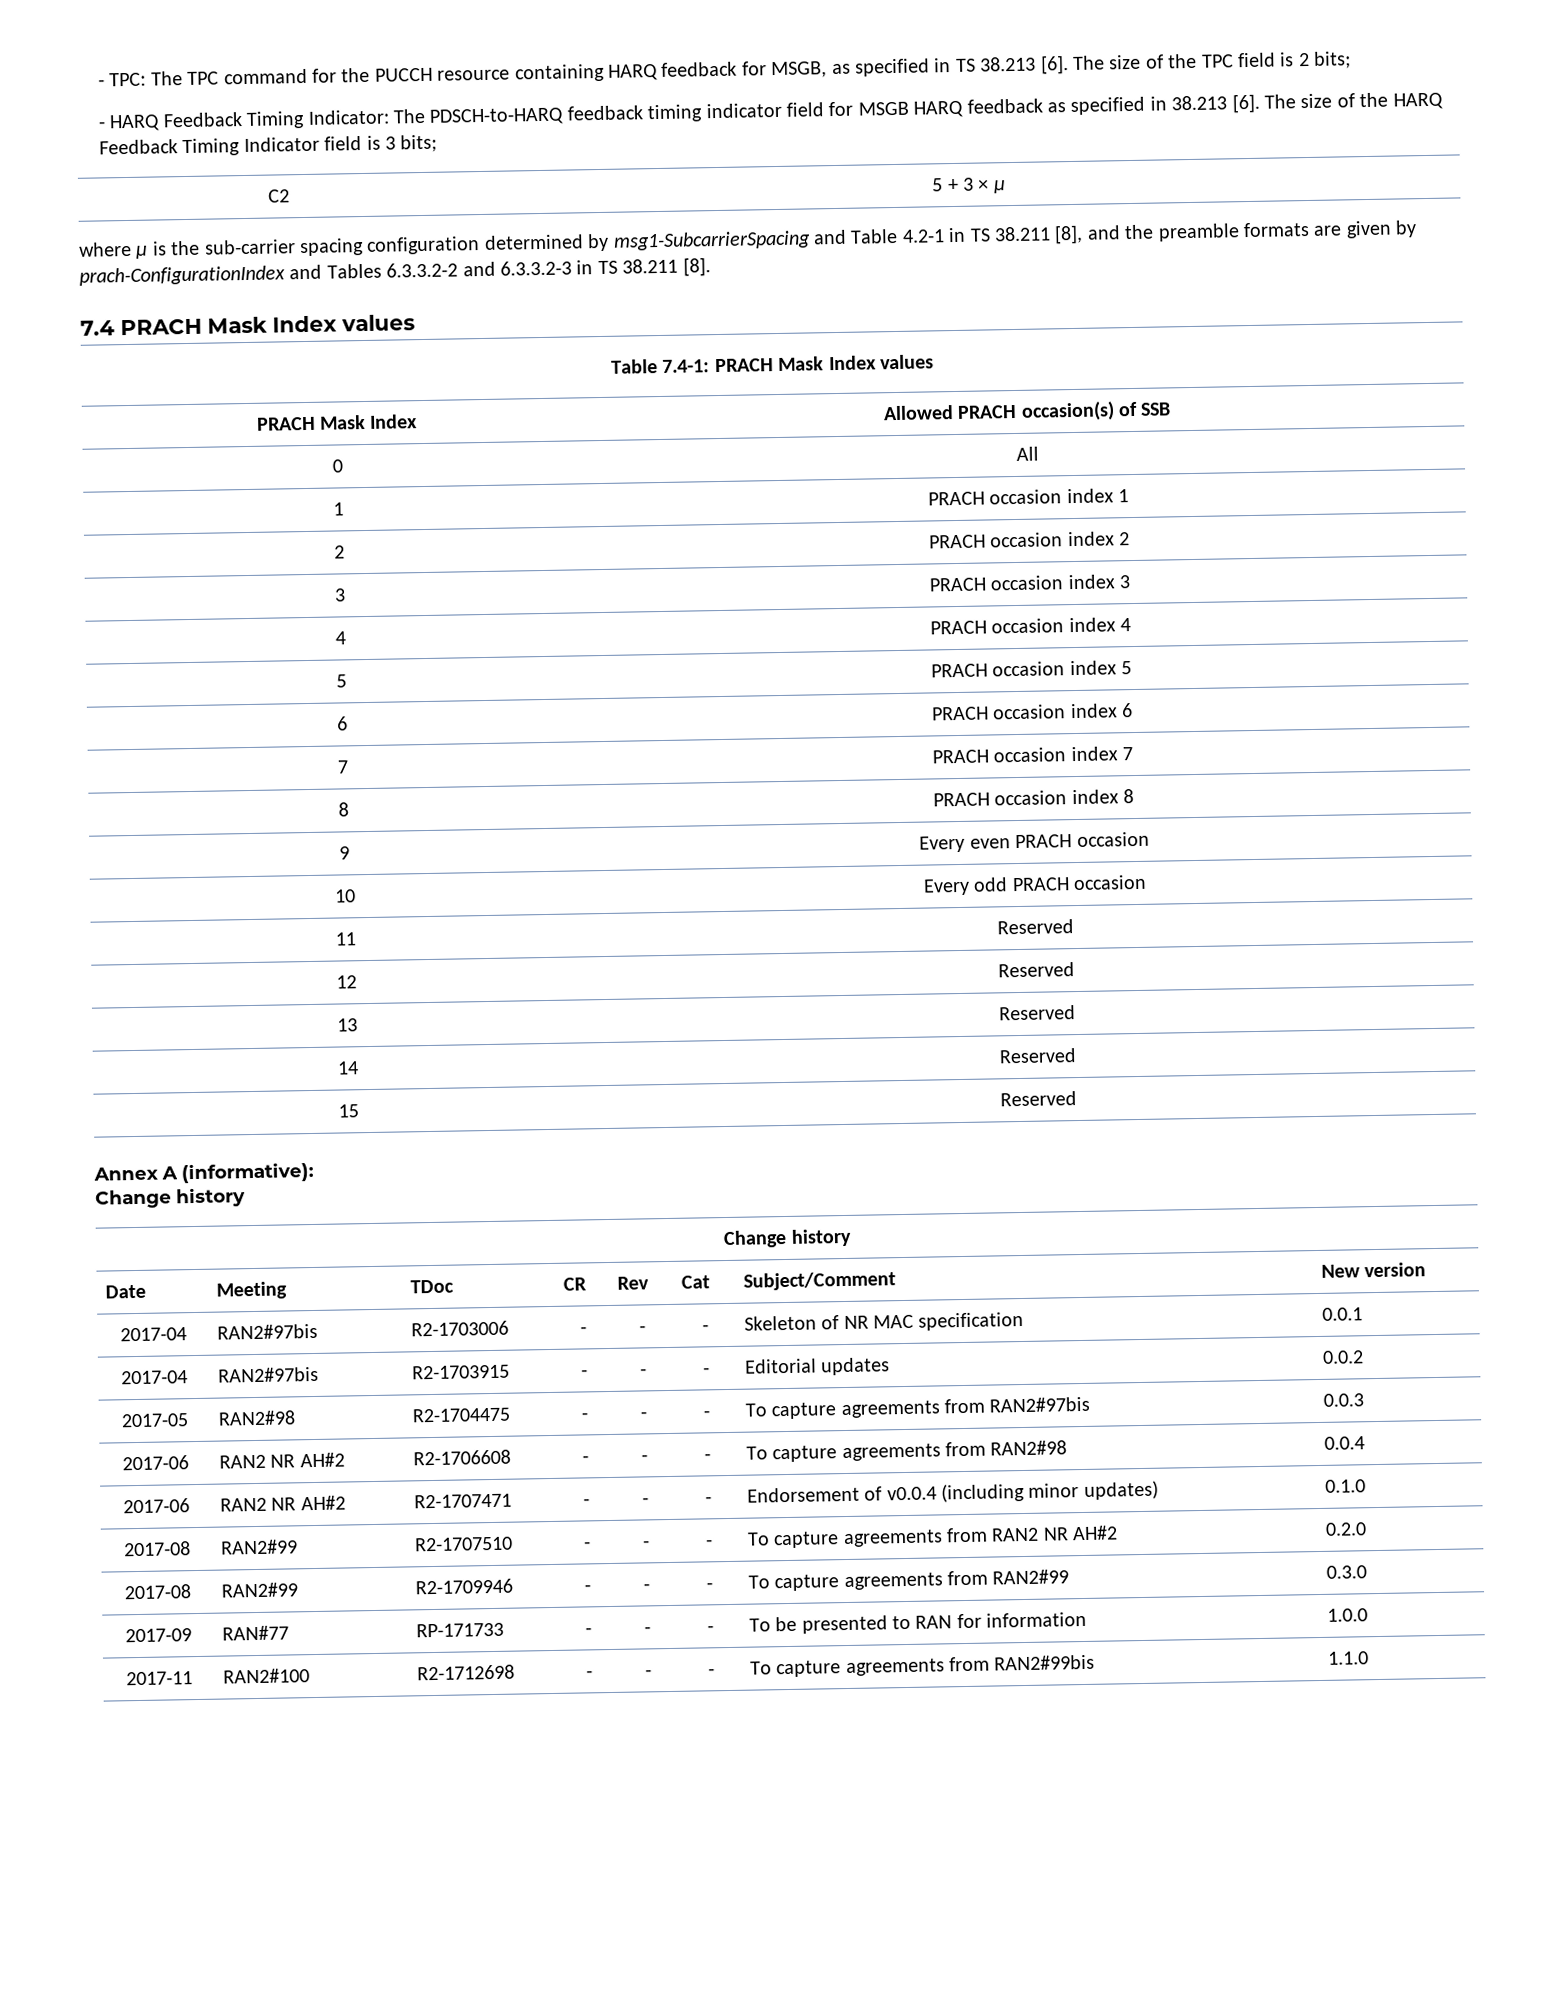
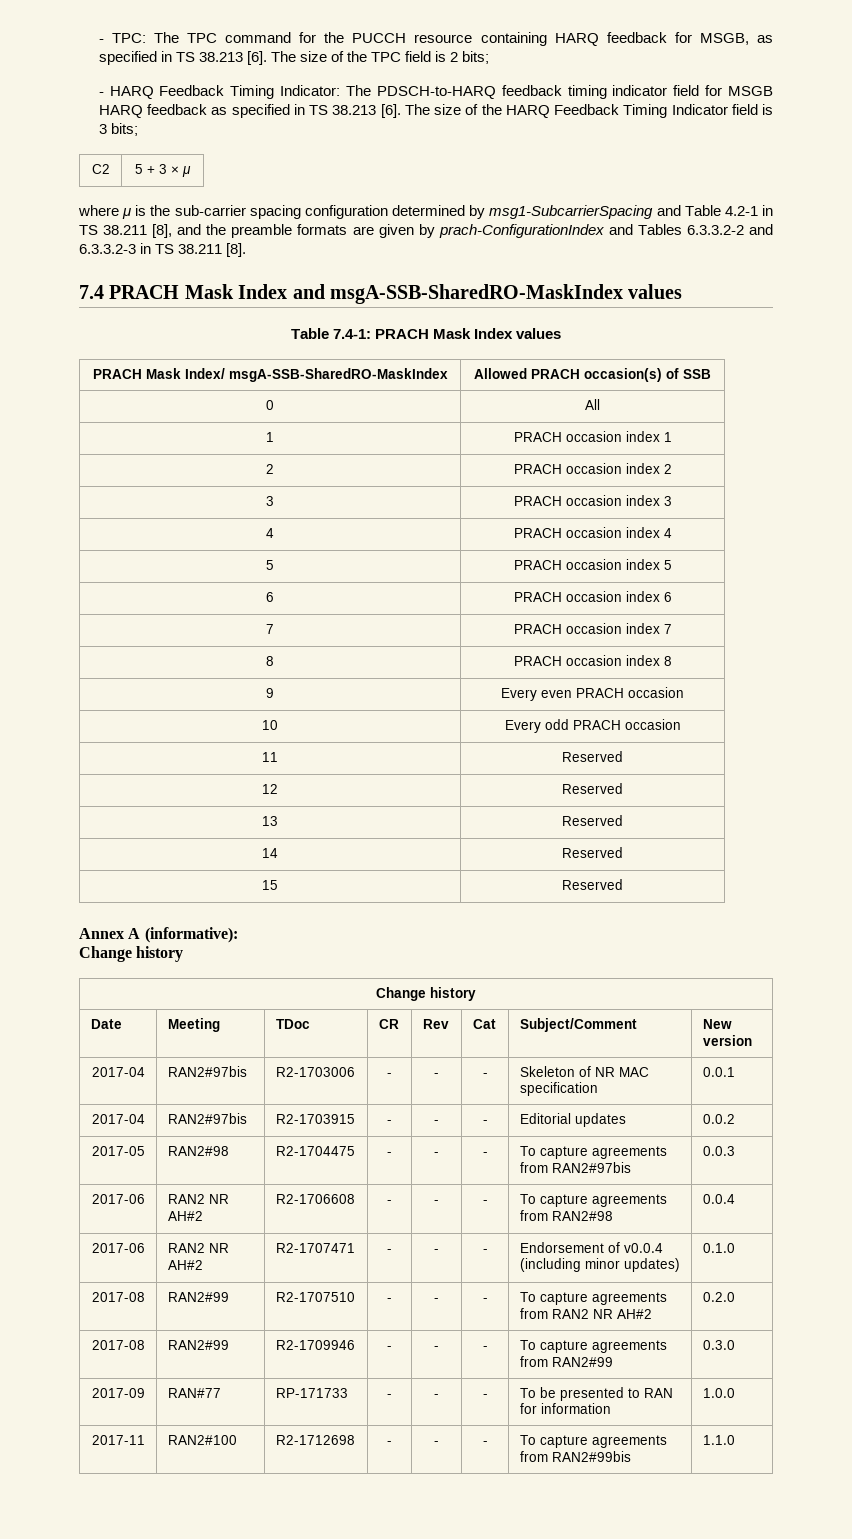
- - HARQ Feedback Timing Indicator: The PDSCH-to-HARQ feedback timing indicator field for MSGB HARQ feedback as specified in 38.213 [6].
+ - HARQ Feedback Timing Indicator: The PDSCH-to-HARQ feedback timing indicator field for MSGB HARQ feedback as specified in TS 38.213 [6].
- 7.4 PRACH Mask Index values
+ 7.4 PRACH Mask Index and msgA-SSB-SharedRO-MaskIndex values
- PRACH Mask Index | Allowed PRACH occasion(s) of SSB
+ PRACH Mask Index/ msgA-SSB-SharedRO-MaskIndex | Allowed PRACH occasion(s) of SSB

